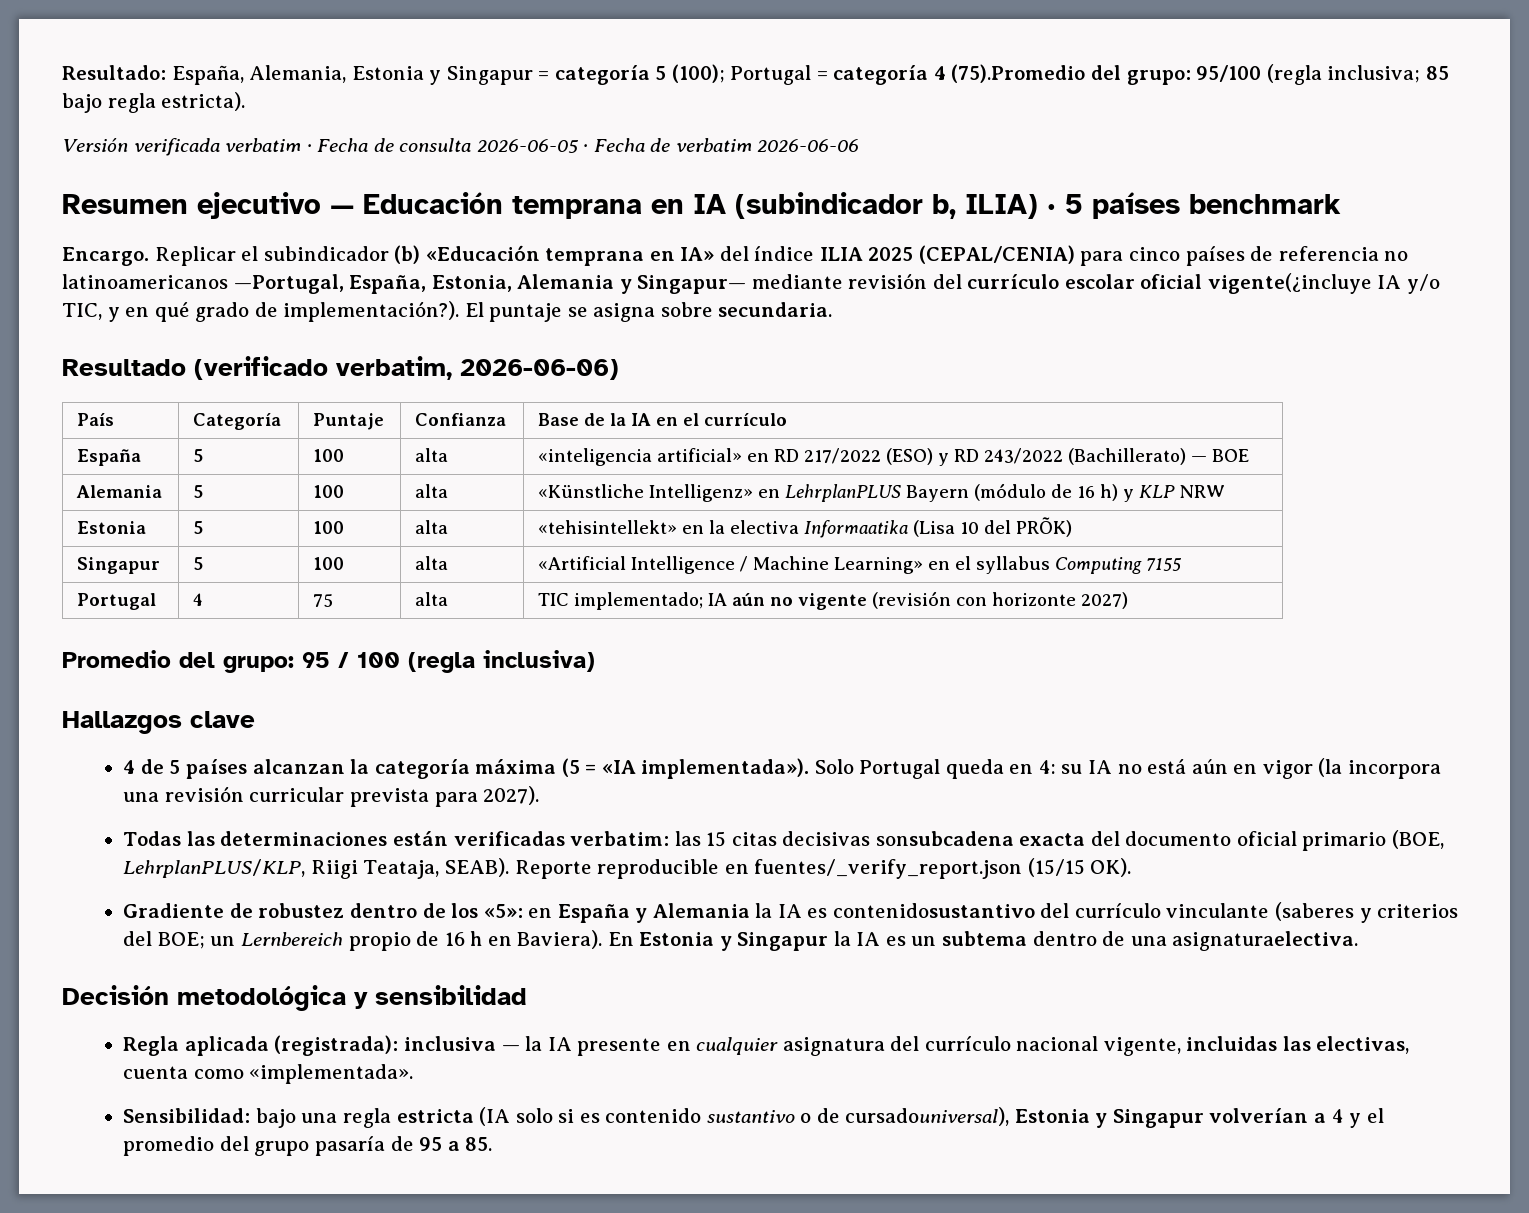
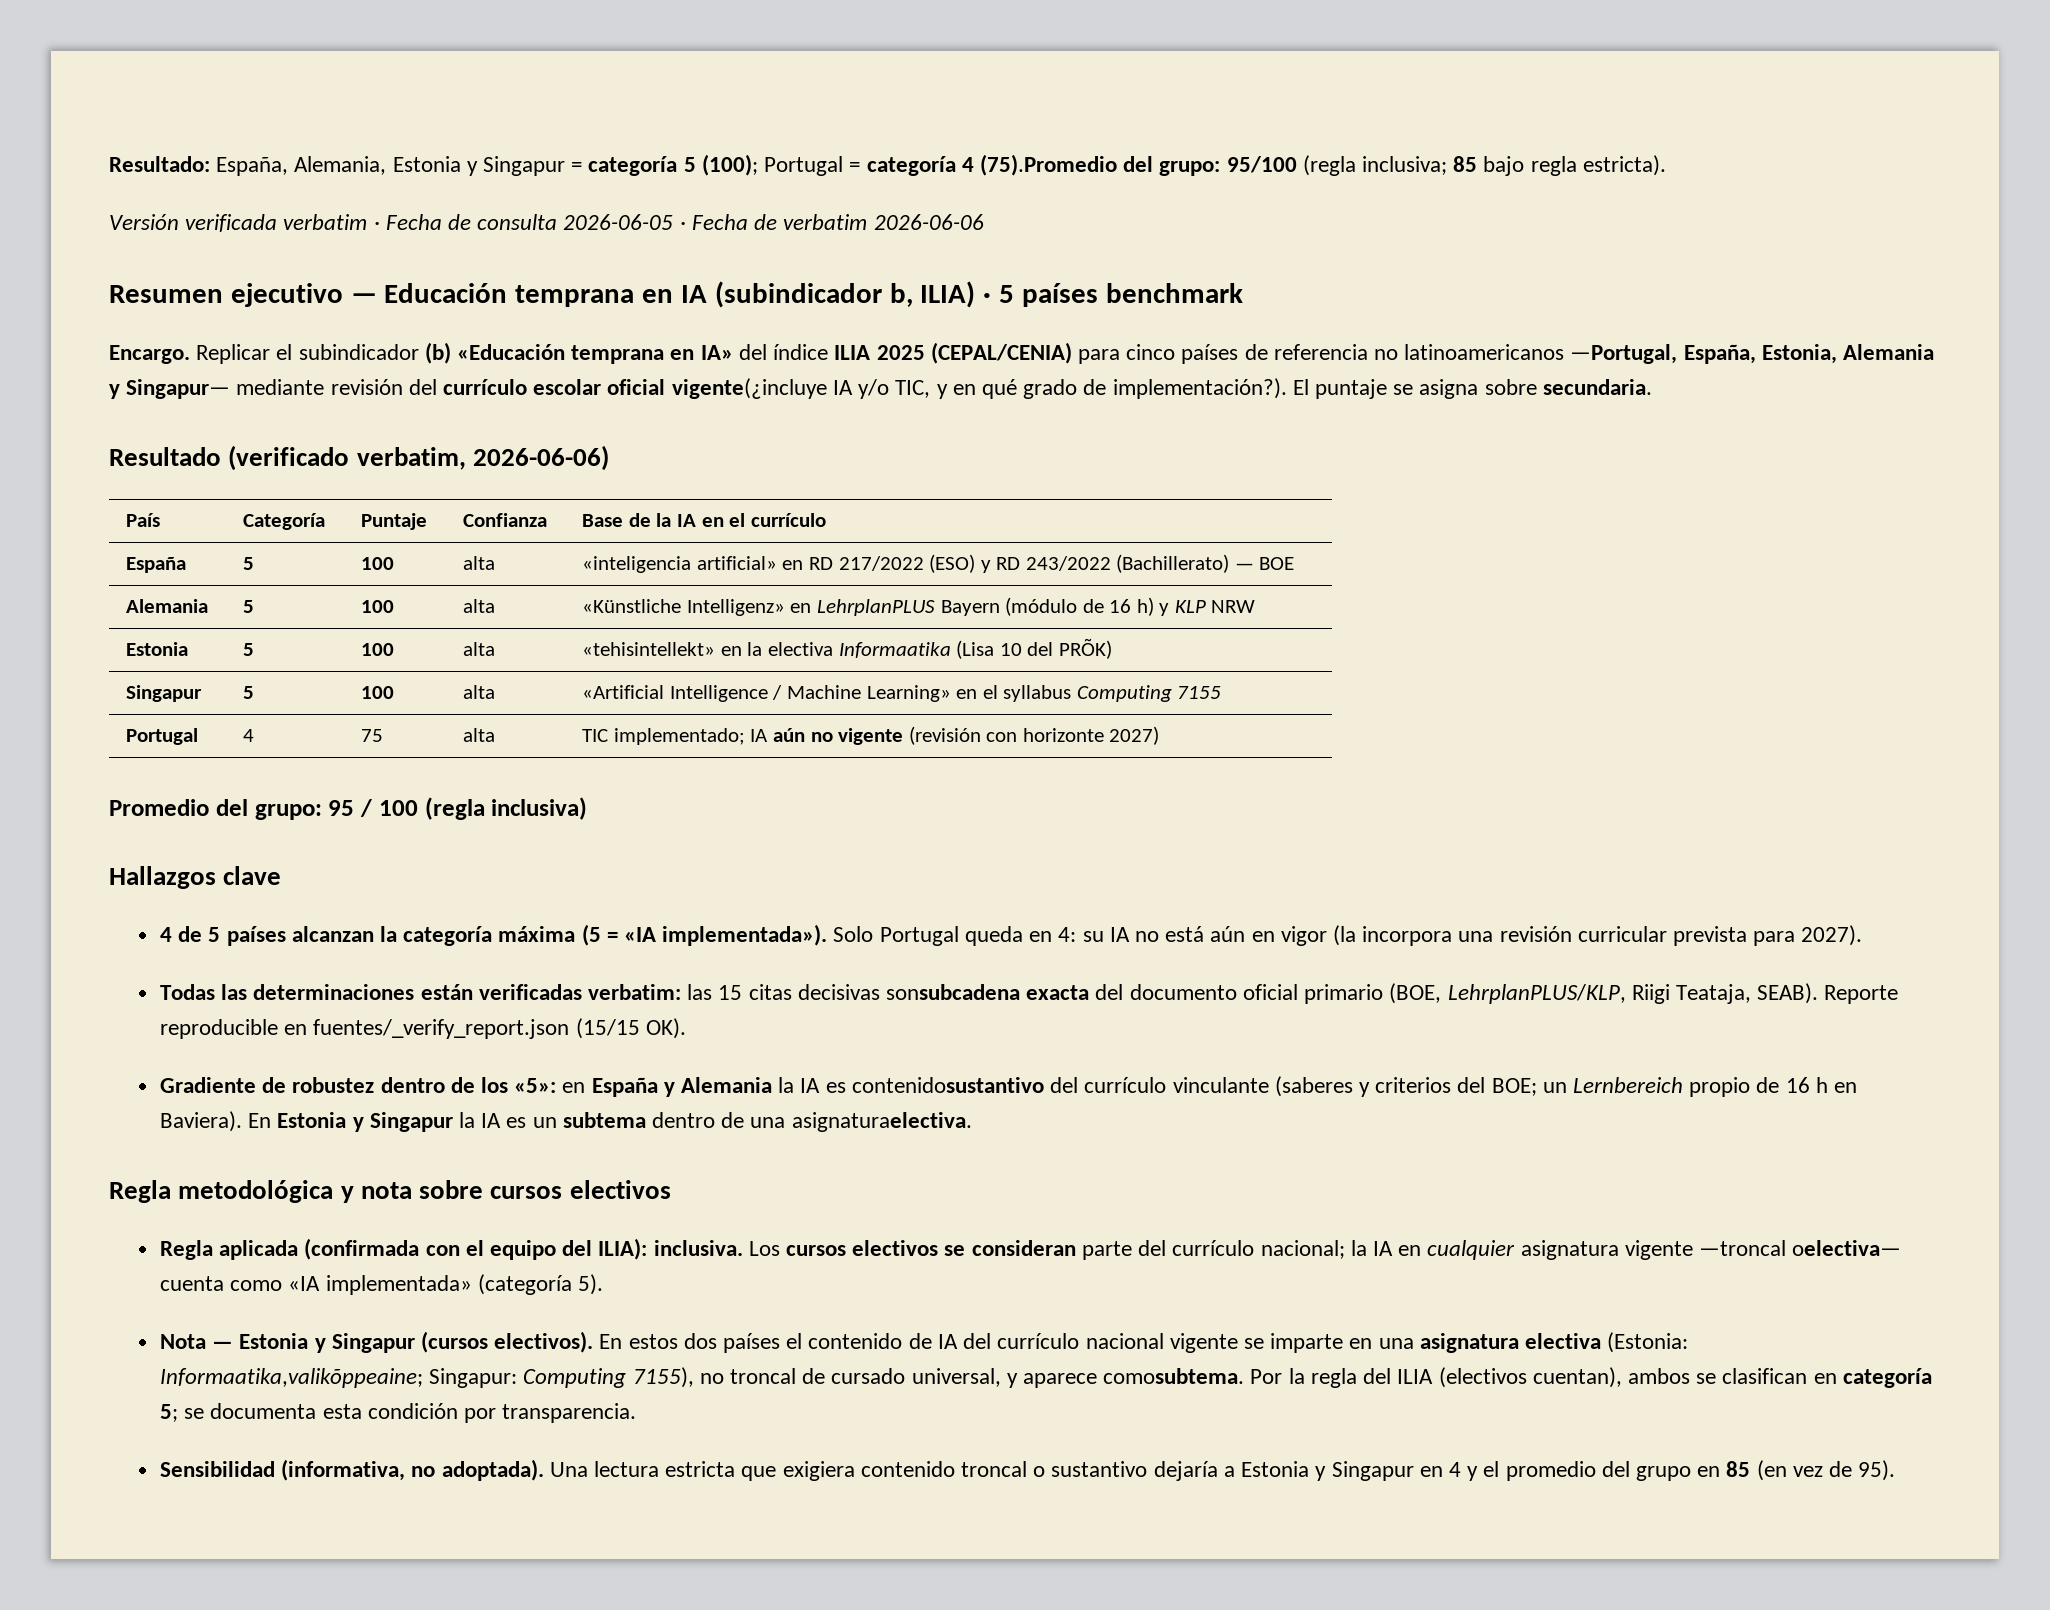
- Decisión metodológica y sensibilidad
- Regla aplicada (registrada): inclusiva — la IA presente en cualquier asignatura del currículo nacional vigente, incluidas las electivas, cuenta como «implementada».
- Sensibilidad: bajo una regla estricta (IA solo si es contenido sustantivo o de cursadouniversal), Estonia y Singapur volverían a 4 y el promedio del grupo pasaría de 95 a 85.
+ Regla metodológica y nota sobre cursos electivos
+ Regla aplicada (confirmada con el equipo del ILIA): inclusiva. Los cursos electivos se consideran parte del currículo nacional; la IA en cualquier asignatura vigente —troncal oelectiva— cuenta como «IA implementada» (categoría 5).
+ Nota — Estonia y Singapur (cursos electivos). En estos dos países el contenido de IA del currículo nacional vigente se imparte en una asignatura electiva (Estonia: Informaatika,valikõppeaine; Singapur: Computing 7155), no troncal de cursado universal, y aparece comosubtema. Por la regla del ILIA (electivos cuentan), ambos se clasifican en categoría 5; se documenta esta condición por transparencia.
+ Sensibilidad (informativa, no adoptada). Una lectura estricta que exigiera contenido troncal o sustantivo dejaría a Estonia y Singapur en 4 y el promedio del grupo en 85 (en vez de 95).

